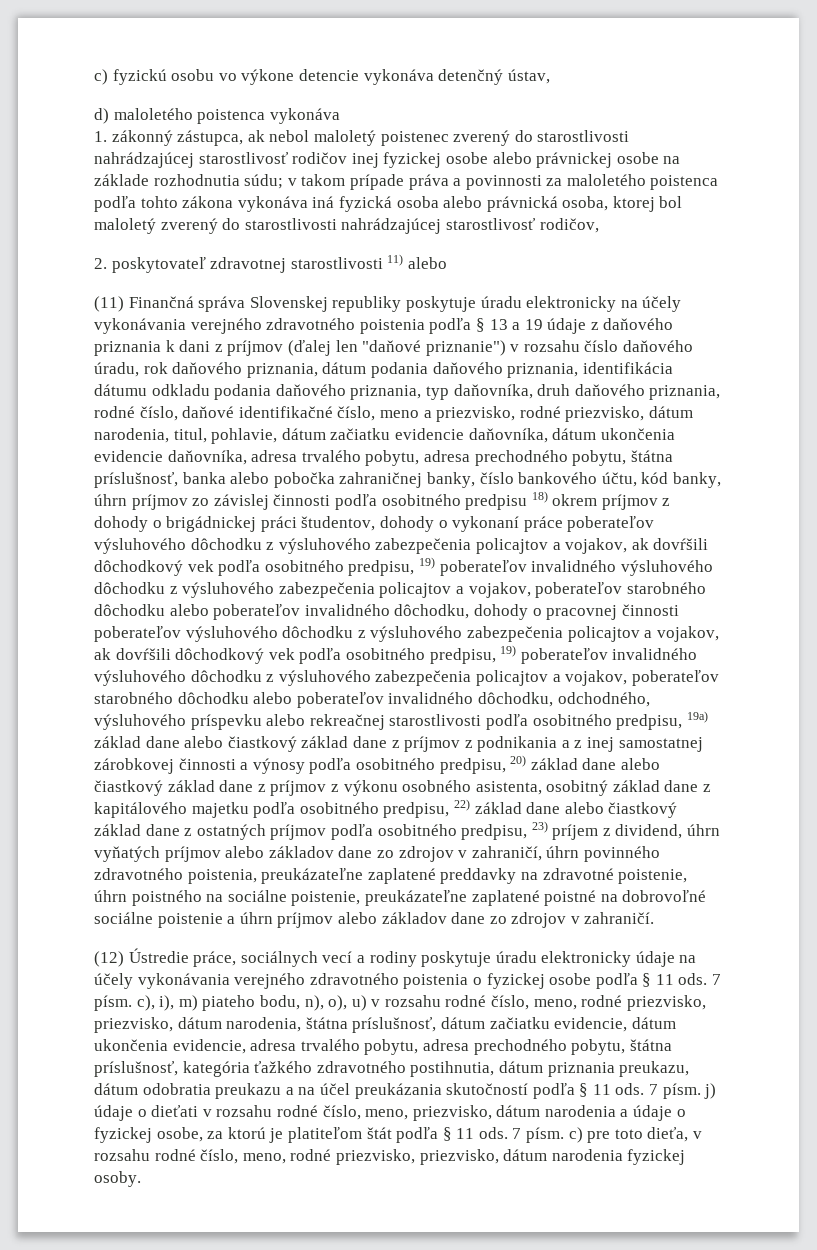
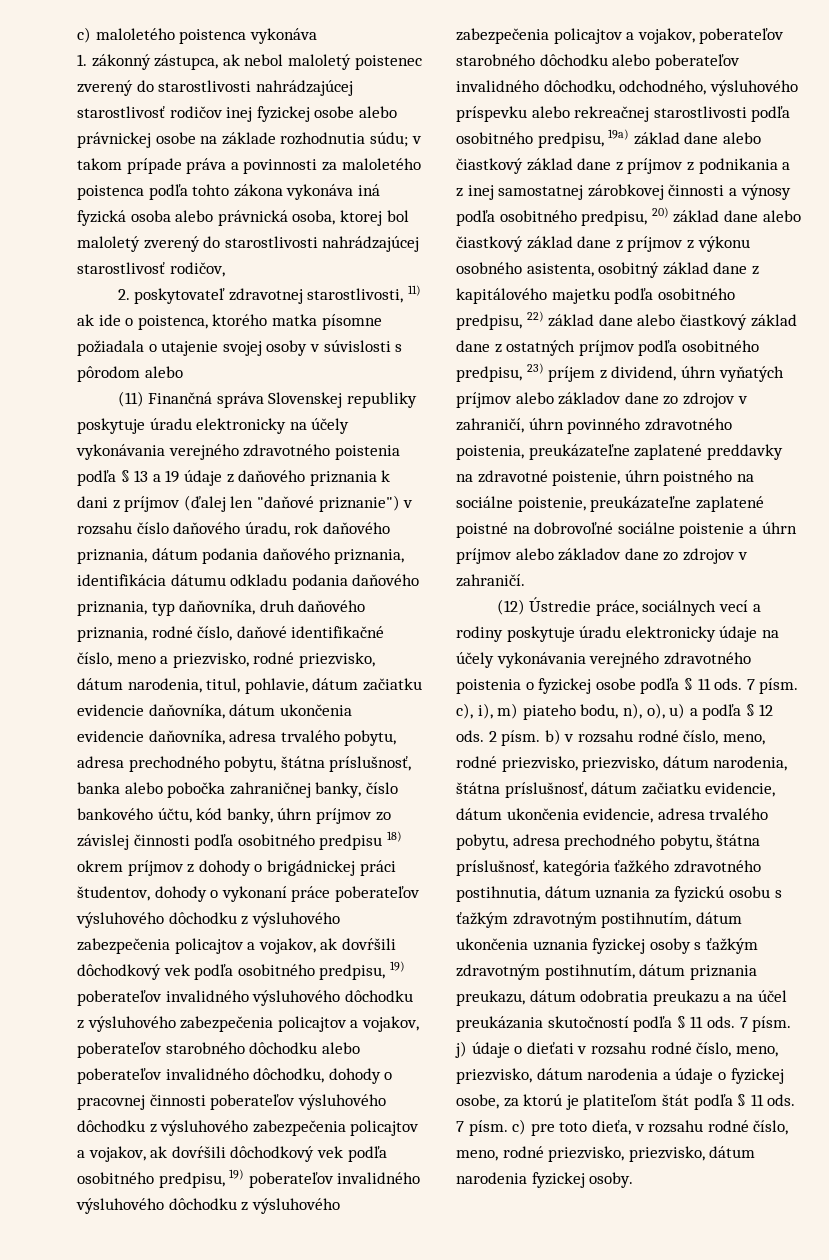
- c) fyzickú osobu vo výkone detencie vykonáva detenčný ústav,
- d) maloletého poistenca vykonáva
+ c) maloletého poistenca vykonáva
- 2. poskytovateľ zdravotnej starostlivosti 11) alebo
+ 2. poskytovateľ zdravotnej starostlivosti, 11) ak ide o poistenca, ktorého matka písomne požiadala o utajenie svojej osoby v súvislosti s pôrodom alebo
- 7 písm. c), i), m) piateho bodu, n), o), u) v rozsahu rodné číslo, meno, rodné priezvisko, priezvisko, dátum narodenia, štátna príslušnosť, dátum začiatku evidencie, dátum ukončenia evidencie, adresa trvalého pobytu, adresa prechodného pobytu, štátna príslušnosť, kategória ťažkého zdravotného postihnutia, dátum priznania preukazu, dátum odobratia preukazu a na účel preukázania skutočností podľa § 11 ods.
+ 7 písm. c), i), m) piateho bodu, n), o), u) a podľa § 12 ods. 2 písm. b) v rozsahu rodné číslo, meno, rodné priezvisko, priezvisko, dátum narodenia, štátna príslušnosť, dátum začiatku evidencie, dátum ukončenia evidencie, adresa trvalého pobytu, adresa prechodného pobytu, štátna príslušnosť, kategória ťažkého zdravotného postihnutia, dátum uznania za fyzickú osobu s ťažkým zdravotným postihnutím, dátum ukončenia uznania fyzickej osoby s ťažkým zdravotným postihnutím, dátum priznania preukazu, dátum odobratia preukazu a na účel preukázania skutočností podľa § 11 ods.

